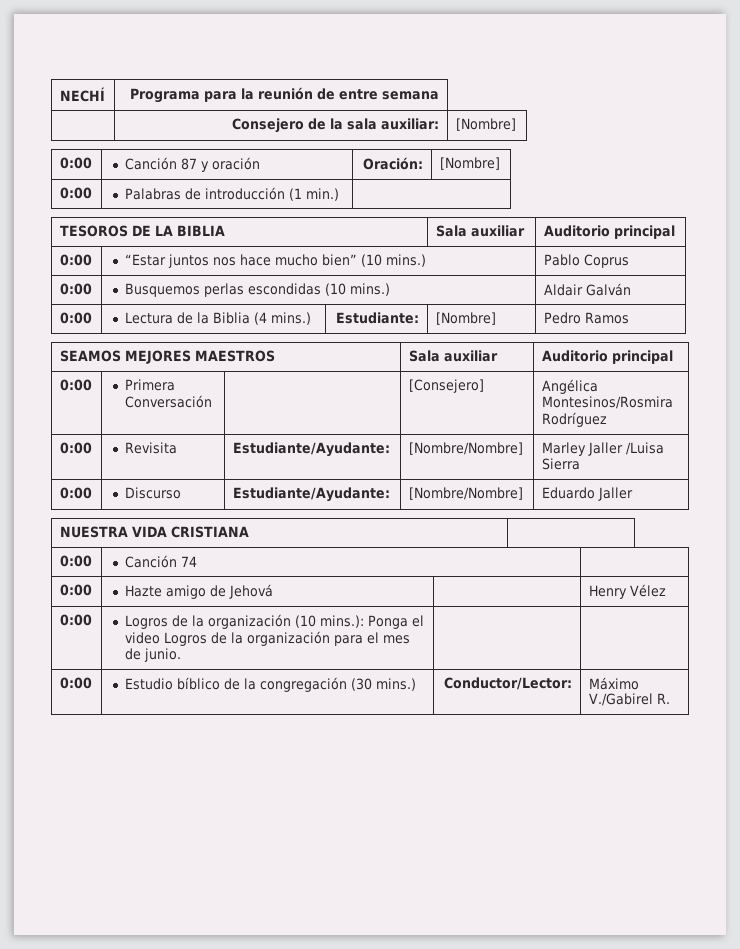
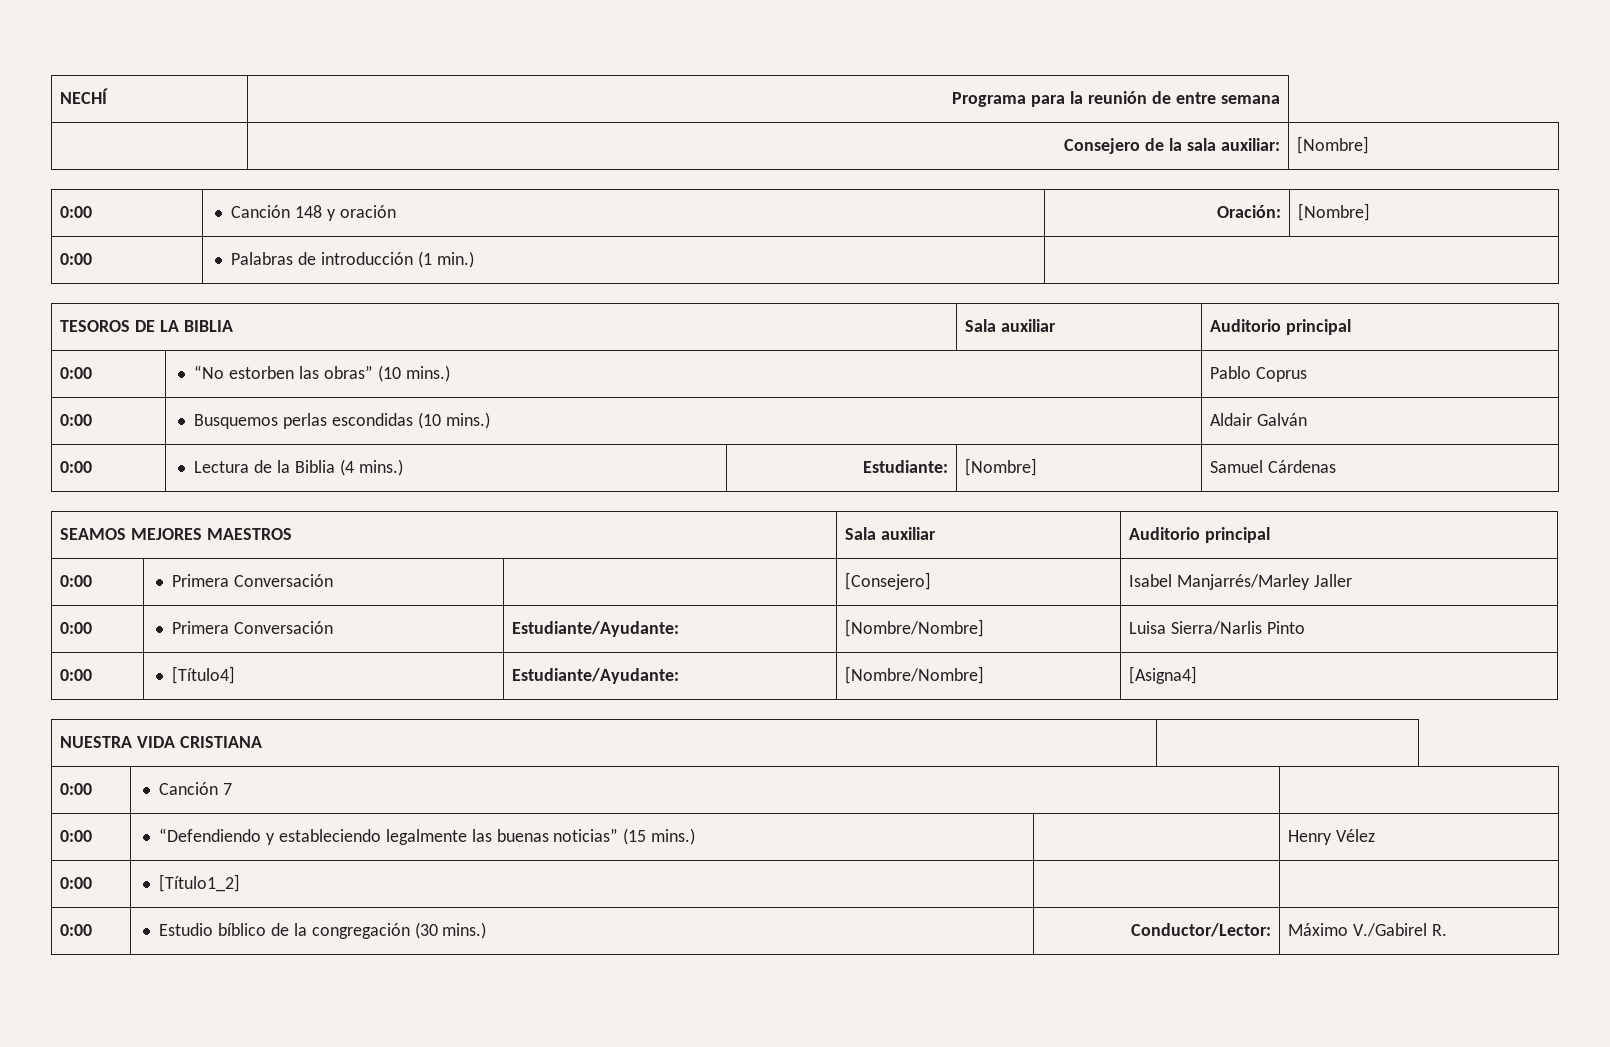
- 0:00 | Canción 87 y oración | Oración: | [Nombre]
+ 0:00 | Canción 148 y oración | Oración: | [Nombre]
- 0:00 | “Estar juntos nos hace mucho bien” (10 mins.) | Pablo Coprus
+ 0:00 | “No estorben las obras” (10 mins.) | Pablo Coprus
- 0:00 | Lectura de la Biblia (4 mins.) | Estudiante: | [Nombre] | Pedro Ramos
+ 0:00 | Lectura de la Biblia (4 mins.) | Estudiante: | [Nombre] | Samuel Cárdenas
- 0:00 | Primera Conversación | | [Consejero] | Angélica Montesinos/Rosmira Rodríguez
- 0:00 | Revisita | Estudiante/Ayudante: | [Nombre/Nombre] | Marley Jaller /Luisa Sierra
- 0:00 | Discurso | Estudiante/Ayudante: | [Nombre/Nombre] | Eduardo Jaller
+ 0:00 | Primera Conversación | | [Consejero] | Isabel Manjarrés/Marley Jaller
+ 0:00 | Primera Conversación | Estudiante/Ayudante: | [Nombre/Nombre] | Luisa Sierra/Narlis Pinto
+ 0:00 | [Título4] | Estudiante/Ayudante: | [Nombre/Nombre] | [Asigna4]
- 0:00 | Canción 74 |
- 0:00 | Hazte amigo de Jehová | | Henry Vélez
- 0:00 | Logros de la organización (10 mins.): Ponga el video Logros de la organización para el mes de junio. | |
+ 0:00 | Canción 7 |
+ 0:00 | “Defendiendo y estableciendo legalmente las buenas noticias” (15 mins.) | | Henry Vélez
+ 0:00 | [Título1_2] | |

